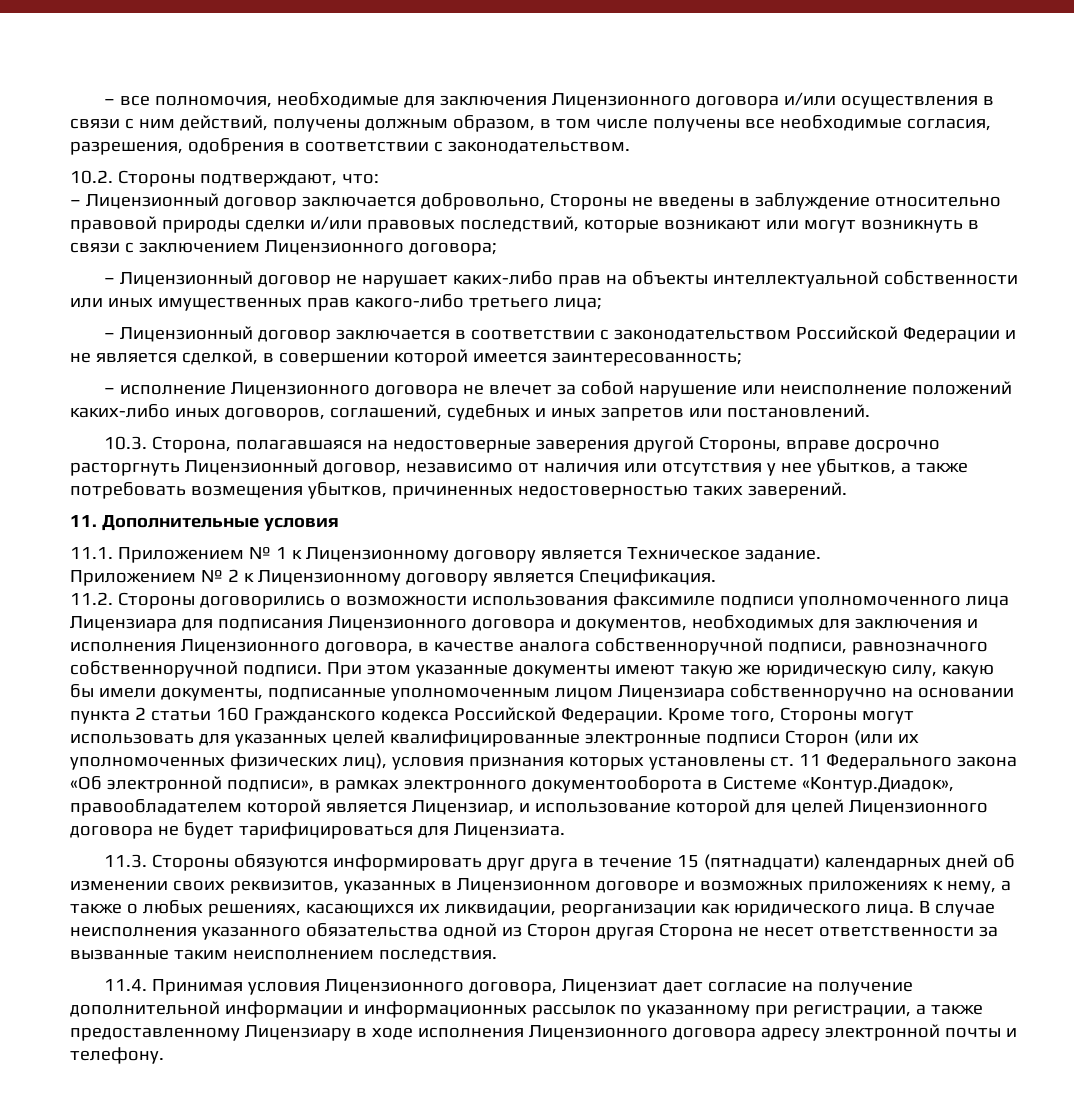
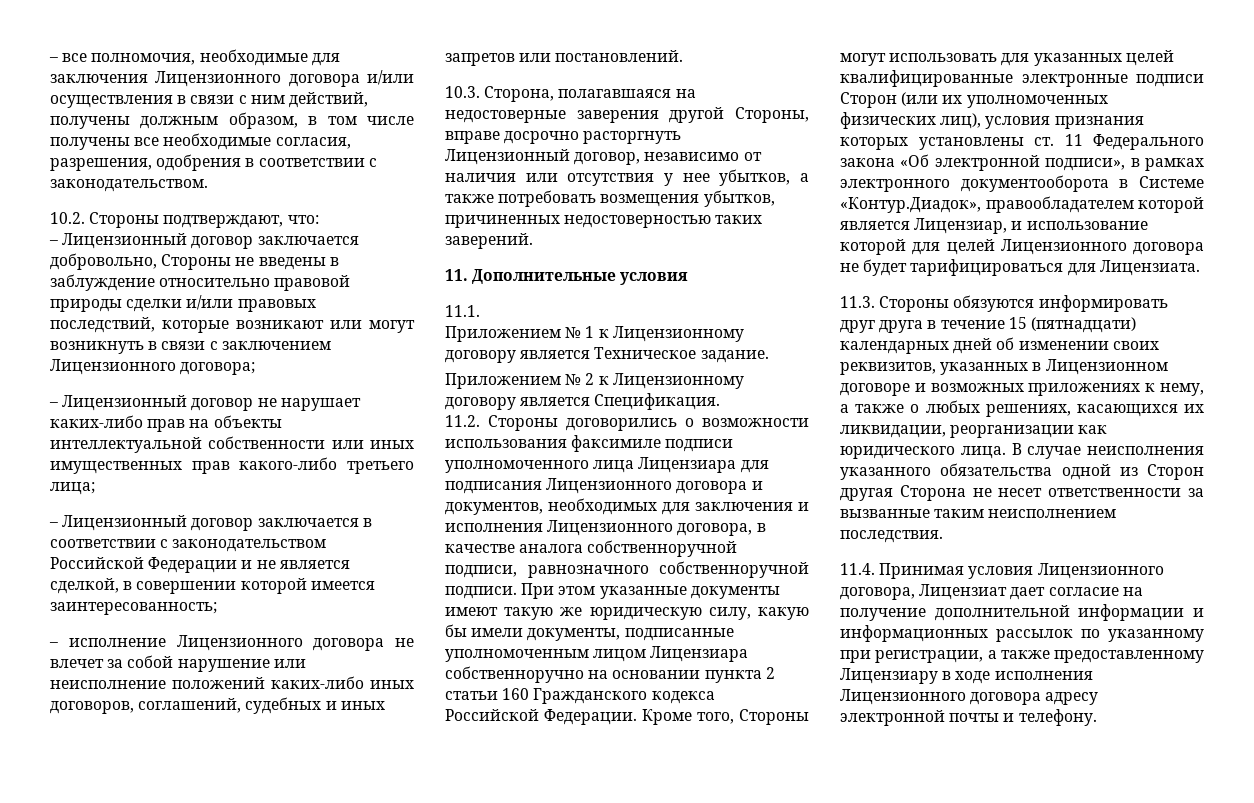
- 11.1. Приложением № 1 к Лицензионному договору является Техническое задание.
+ 11.1.
+ Приложением № 1 к Лицензионному договору является Техническое задание.

